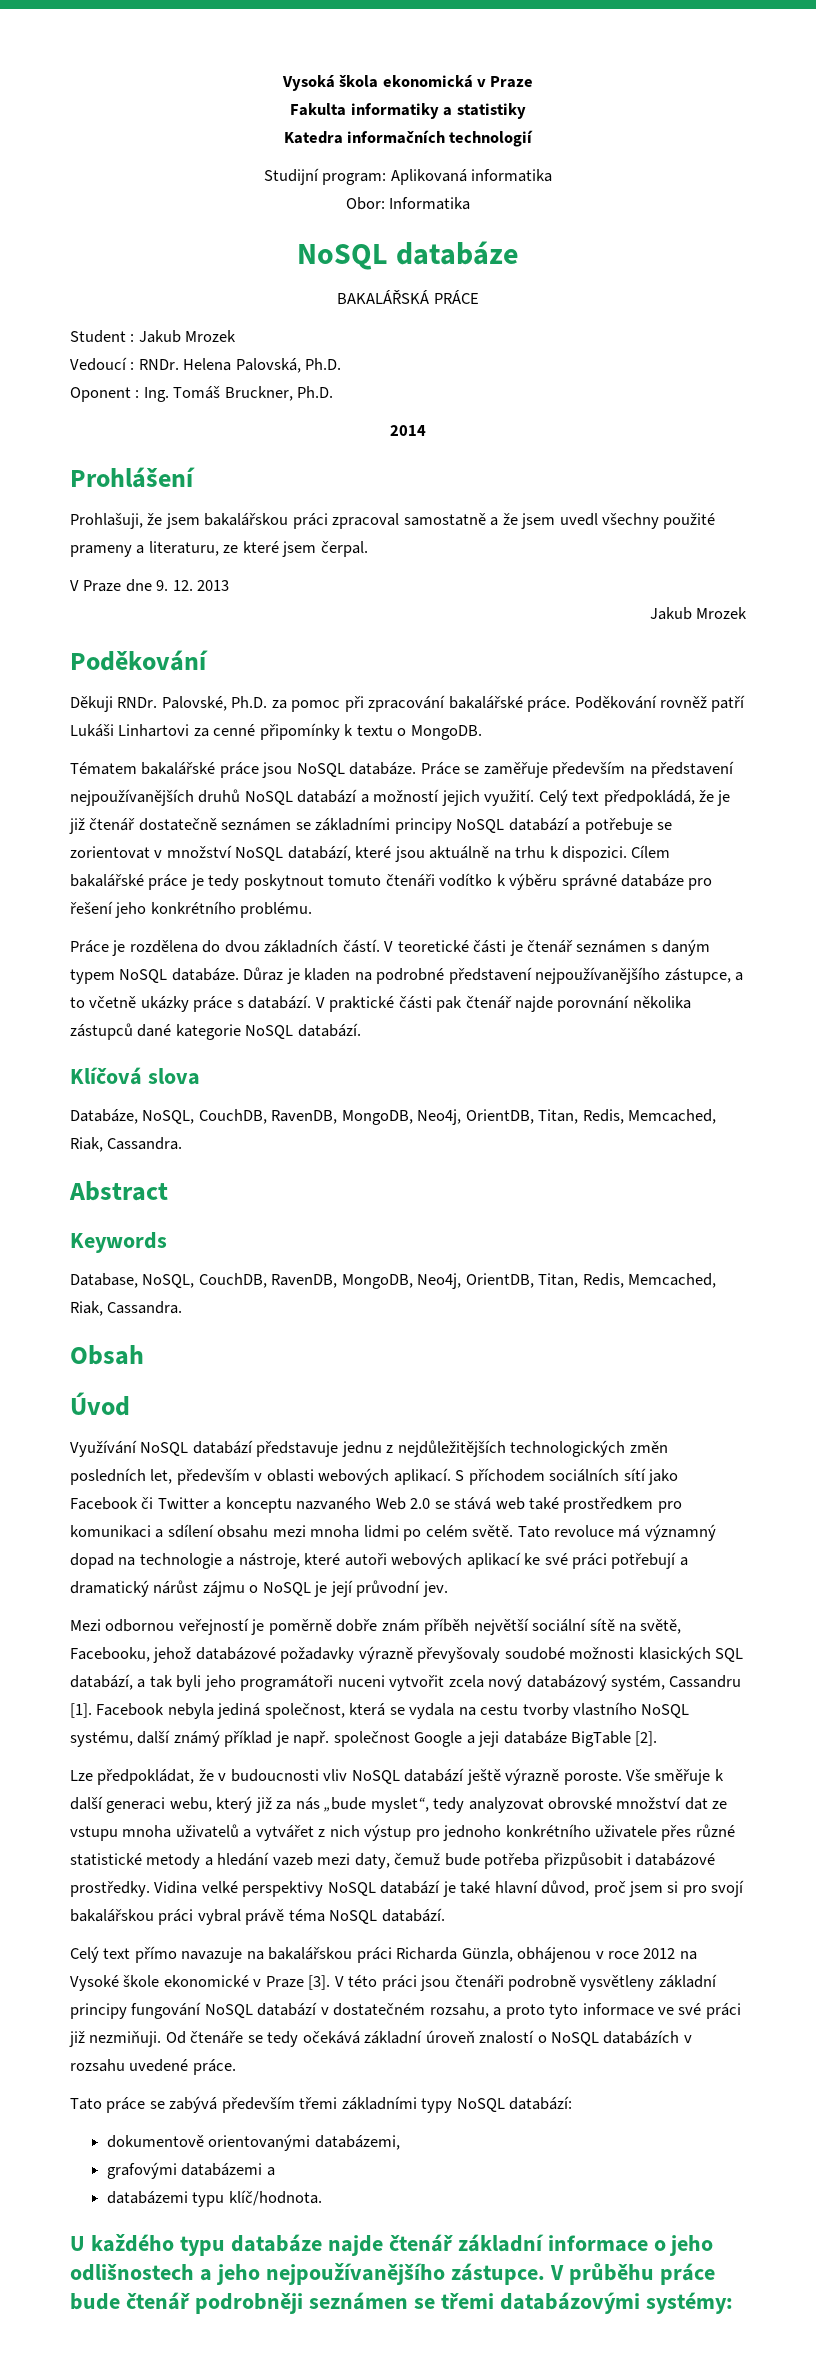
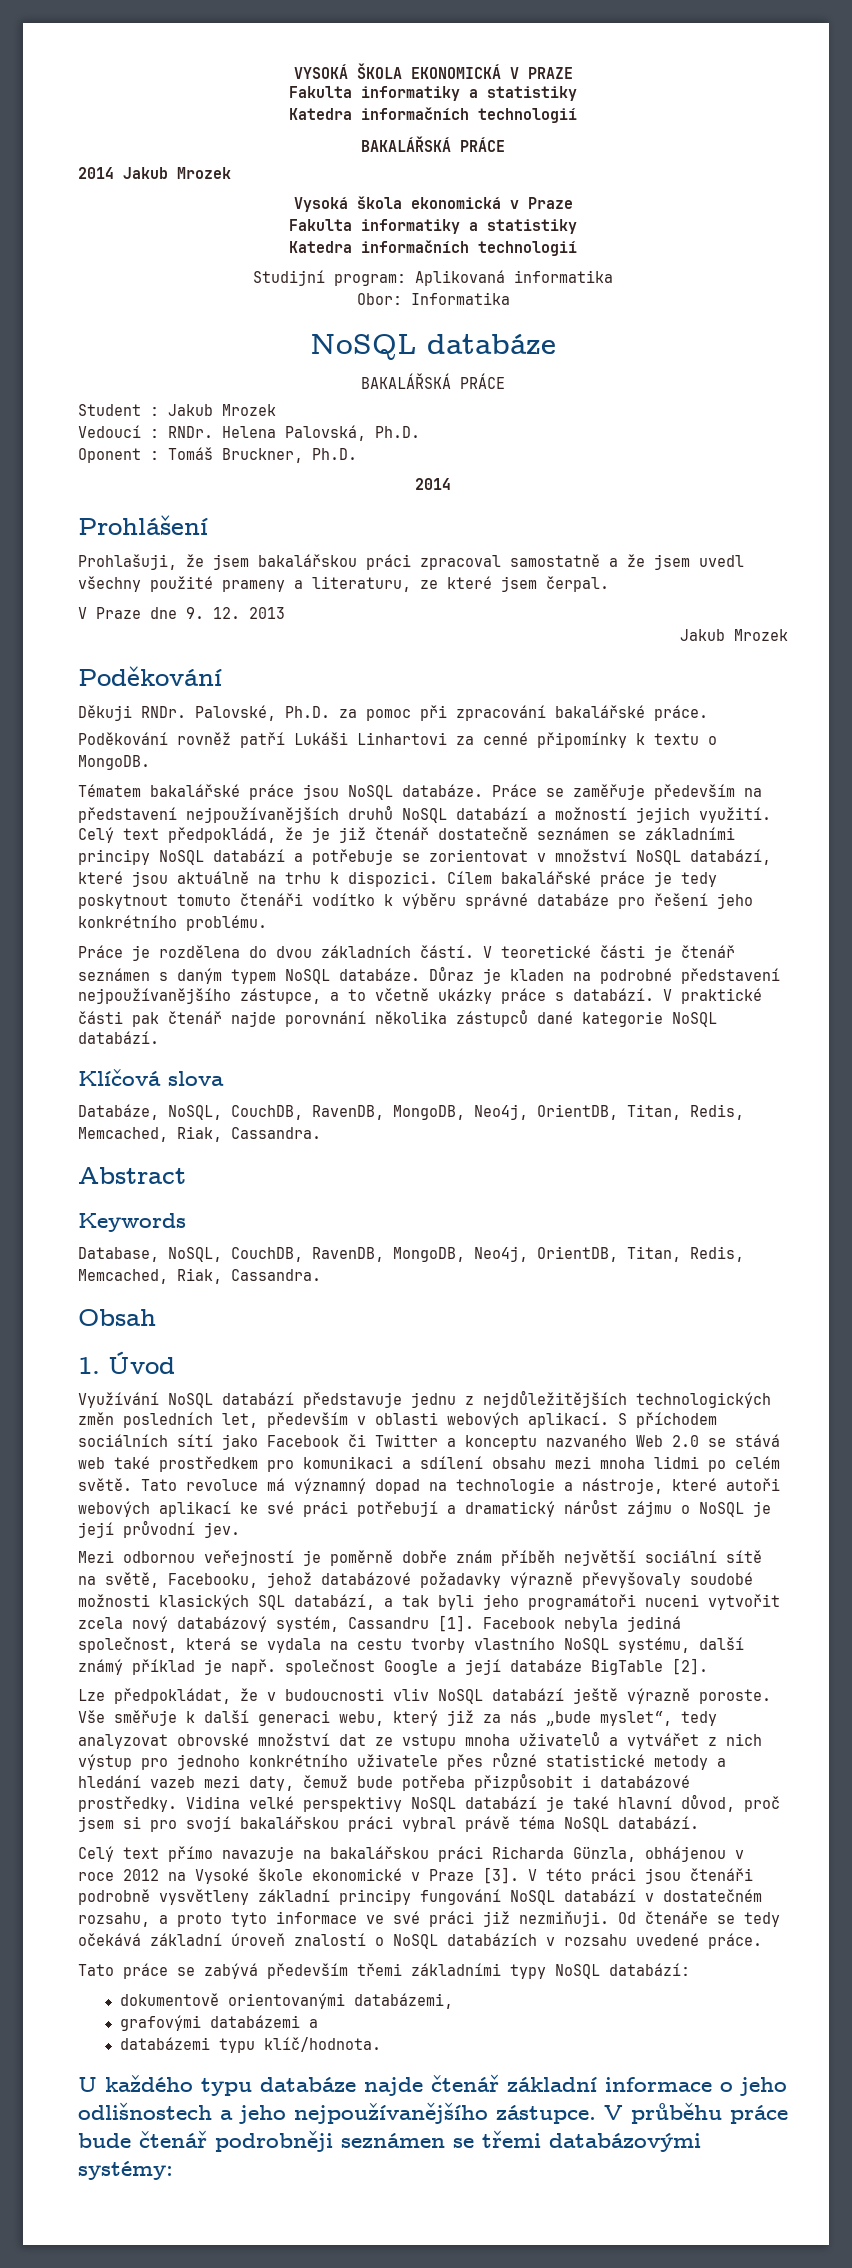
+ VYSOKÁ ŠKOLA EKONOMICKÁ V PRAZE
+ Fakulta informatiky a statistiky
+ Katedra informačních technologií
+ BAKALÁŘSKÁ PRÁCE
+ 2014 Jakub Mrozek
- Oponent : Ing. Tomáš Bruckner, Ph.D.
+ Oponent : Tomáš Bruckner, Ph.D.
- Palovské, Ph.D. za pomoc při zpracování bakalářské práce. Poděkování rovněž patří Lukáši Linhartovi za cenné připomínky k textu o MongoDB.
+ Palovské, Ph.D. za pomoc při zpracování bakalářské práce.
+ Poděkování rovněž patří Lukáši Linhartovi za cenné připomínky k textu o MongoDB.
- Úvod
+ 1. Úvod
- Facebook nebyla jediná společnost, která se vydala na cestu tvorby vlastního NoSQL systému, další známý příklad je např. společnost Google a jeji databáze BigTable [2].
+ Facebook nebyla jediná společnost, která se vydala na cestu tvorby vlastního NoSQL systému, další známý příklad je např. společnost Google a její databáze BigTable [2].

